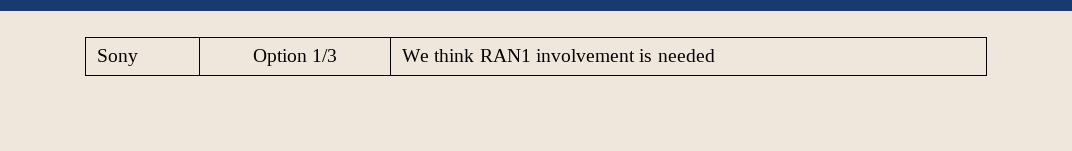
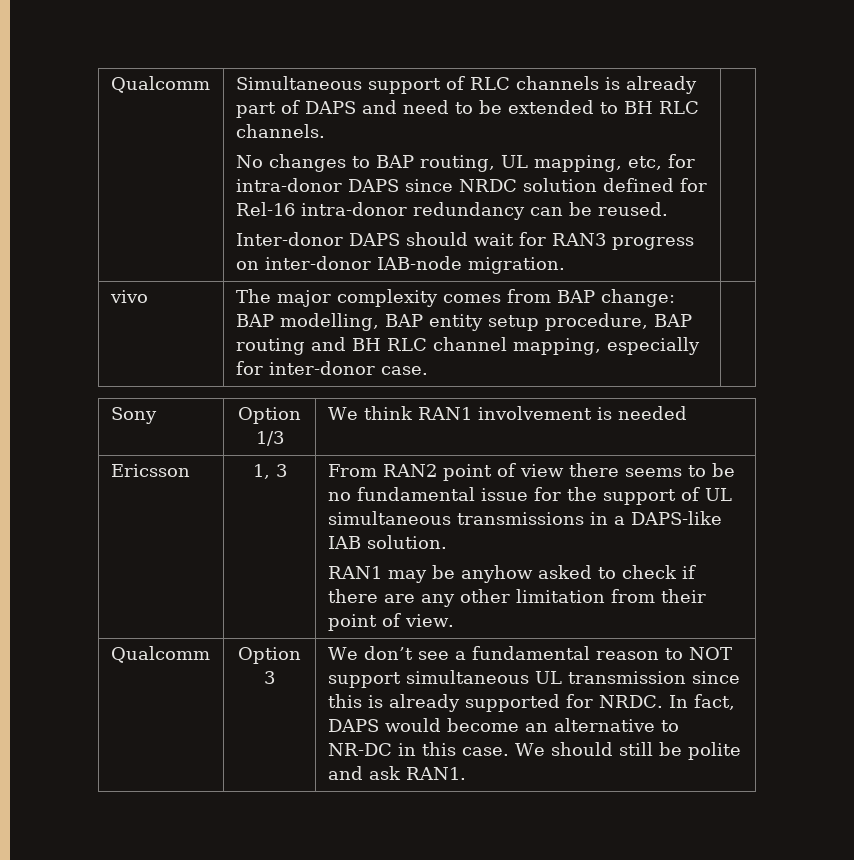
+ Qualcomm | Simultaneous support of RLC channels is already part of DAPS and need to be extended to BH RLC channels.
+ No changes to BAP routing, UL mapping, etc, for intra-donor DAPS since NRDC solution defined for Rel-16 intra-donor redundancy can be reused.
+ Inter-donor DAPS should wait for RAN3 progress on inter-donor IAB-node migration. |
+ vivo | The major complexity comes from BAP change: BAP modelling, BAP entity setup procedure, BAP routing and BH RLC channel mapping, especially for inter-donor case. |
+ Ericsson | 1, 3 | From RAN2 point of view there seems to be no fundamental issue for the support of UL simultaneous transmissions in a DAPS-like IAB solution.
+ RAN1 may be anyhow asked to check if there are any other limitation from their point of view.
+ Qualcomm | Option 3 | We don’t see a fundamental reason to NOT support simultaneous UL transmission since this is already supported for NRDC. In fact, DAPS would become an alternative to NR-DC in this case. We should still be polite and ask RAN1.

